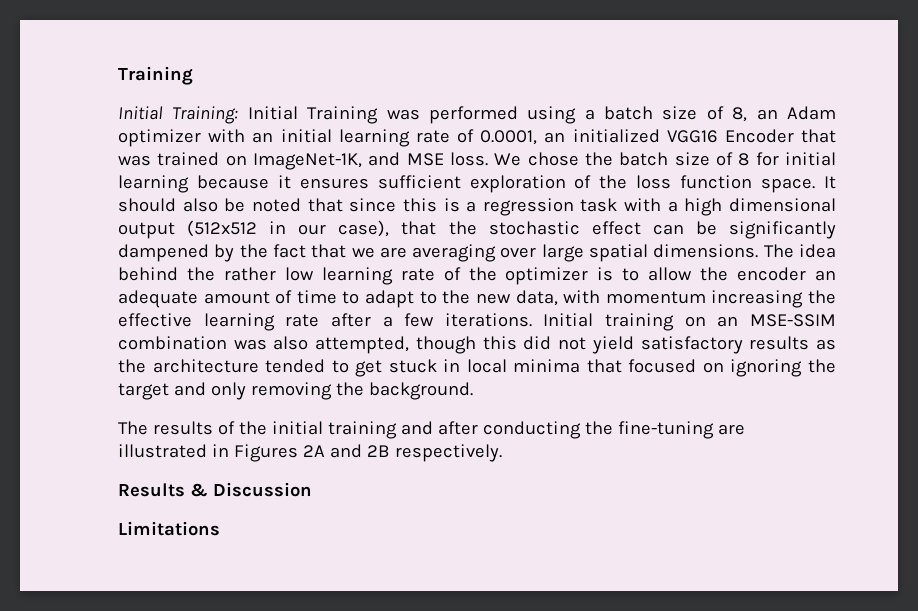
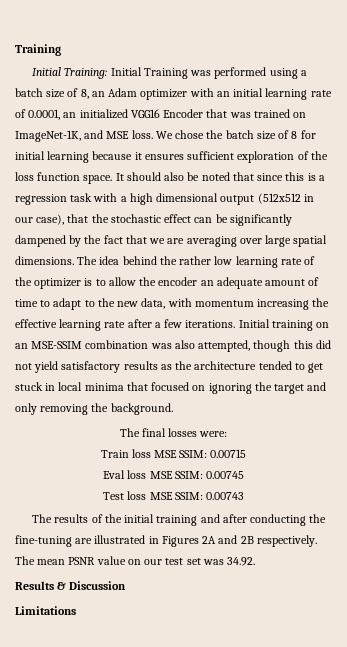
+ The final losses were:
+ Train loss MSE SSIM: 0.00715
+ Eval loss MSE SSIM: 0.00745
+ Test loss MSE SSIM: 0.00743
+ The mean PSNR value on our test set was 34.92.

